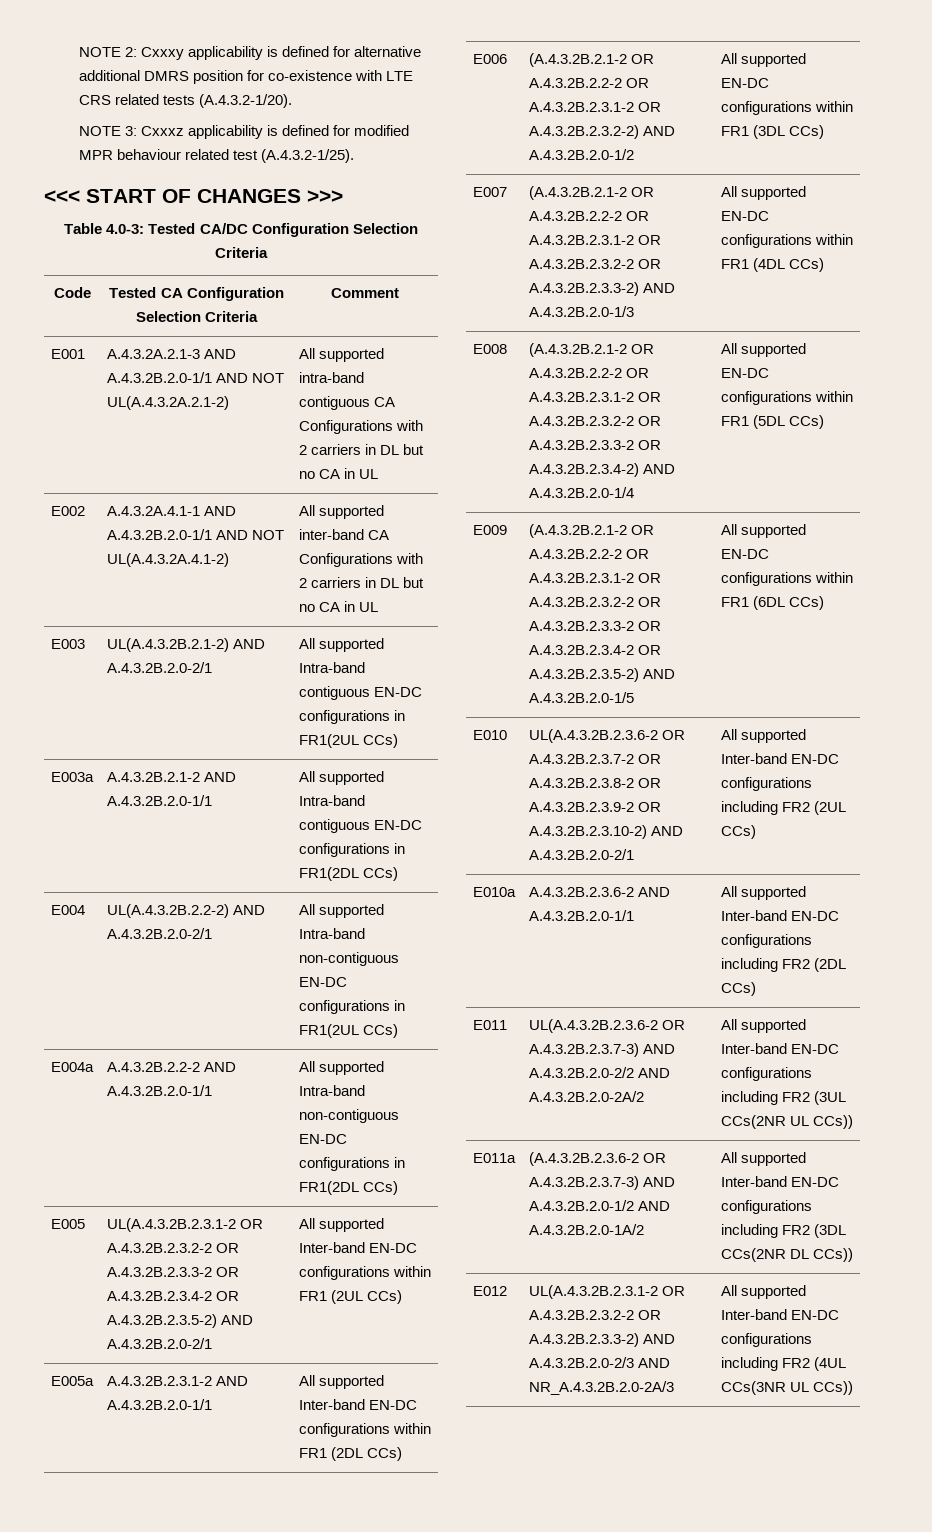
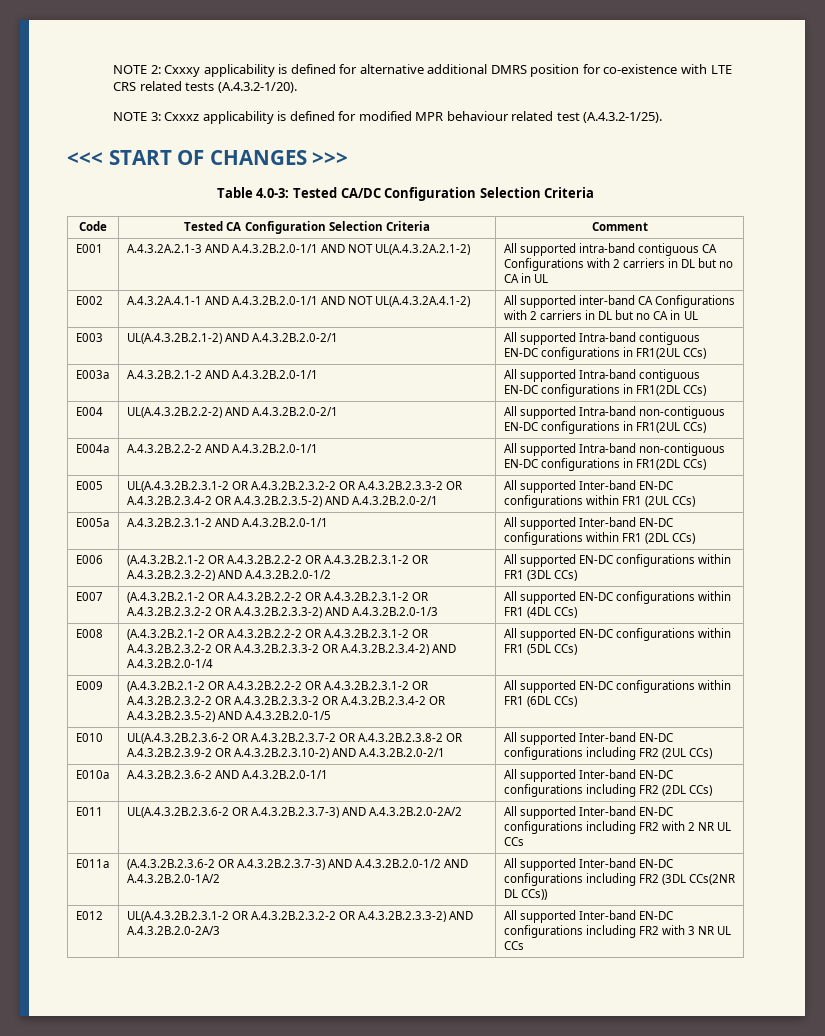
- E011 | UL(A.4.3.2B.2.3.6-2 OR A.4.3.2B.2.3.7-3) AND A.4.3.2B.2.0-2/2 AND A.4.3.2B.2.0-2A/2 | All supported Inter-band EN-DC configurations including FR2 (3UL CCs(2NR UL CCs))
+ E011 | UL(A.4.3.2B.2.3.6-2 OR A.4.3.2B.2.3.7-3) AND A.4.3.2B.2.0-2A/2 | All supported Inter-band EN-DC configurations including FR2 with 2 NR UL CCs
- E012 | UL(A.4.3.2B.2.3.1-2 OR A.4.3.2B.2.3.2-2 OR A.4.3.2B.2.3.3-2) AND A.4.3.2B.2.0-2/3 AND NR_A.4.3.2B.2.0-2A/3 | All supported Inter-band EN-DC configurations including FR2 (4UL CCs(3NR UL CCs))
+ E012 | UL(A.4.3.2B.2.3.1-2 OR A.4.3.2B.2.3.2-2 OR A.4.3.2B.2.3.3-2) AND A.4.3.2B.2.0-2A/3 | All supported Inter-band EN-DC configurations including FR2 with 3 NR UL CCs

